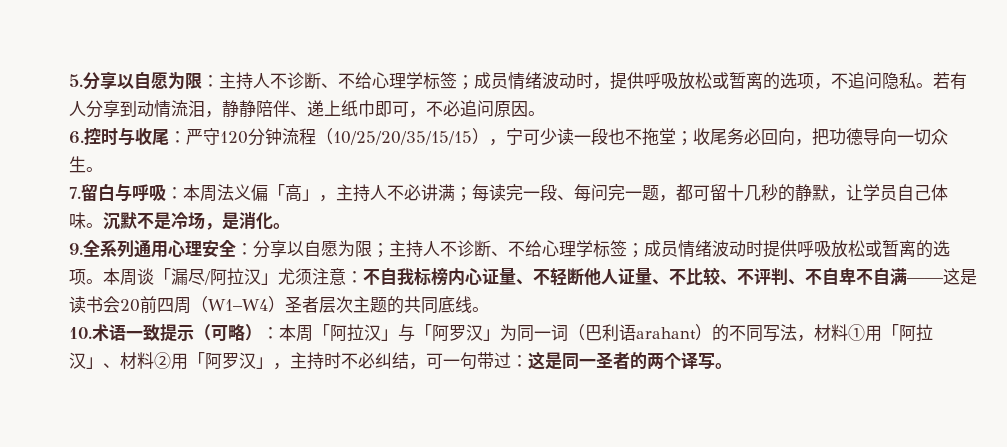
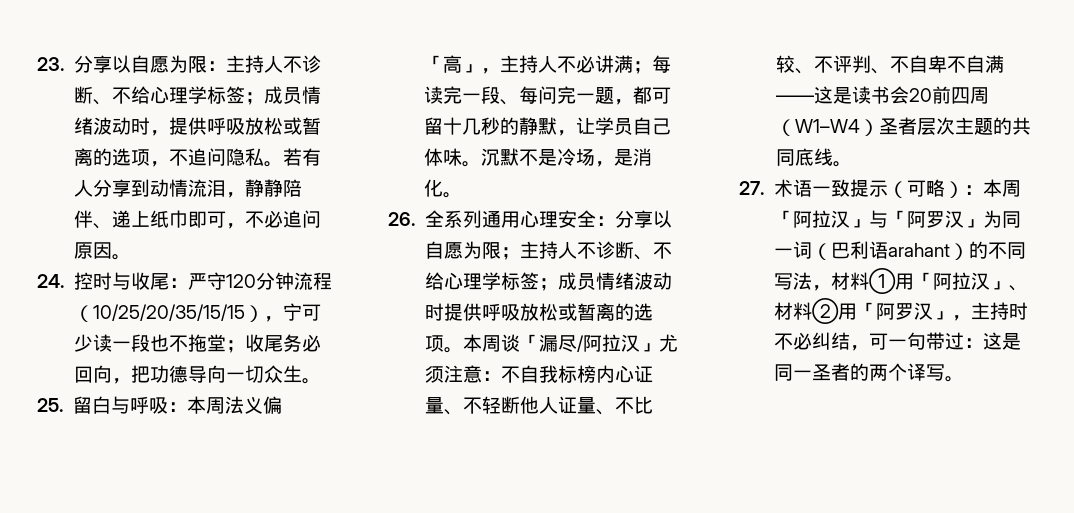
- 5.分享以自愿为限：主持人不诊断、不给心理学标签；成员情绪波动时，提供呼吸放松或暂离的选项，不追问隐私。
+ 23.分享以自愿为限：主持人不诊断、不给心理学标签；成员情绪波动时，提供呼吸放松或暂离的选项，不追问隐私。
- 6.控时与收尾：严守120分钟流程（10/25/20/35/15/15），宁可少读一段也不拖堂；收尾务必回向，把功德导向一切众生。
+ 24.控时与收尾：严守120分钟流程（10/25/20/35/15/15），宁可少读一段也不拖堂；收尾务必回向，把功德导向一切众生。
- 7.留白与呼吸：本周法义偏「高」，主持人不必讲满；每读完一段、每问完一题，都可留十几秒的静默，让学员自己体味。
+ 25.留白与呼吸：本周法义偏「高」，主持人不必讲满；每读完一段、每问完一题，都可留十几秒的静默，让学员自己体味。
- 9.全系列通用心理安全：分享以自愿为限；主持人不诊断、不给心理学标签；成员情绪波动时提供呼吸放松或暂离的选项。
+ 26.全系列通用心理安全：分享以自愿为限；主持人不诊断、不给心理学标签；成员情绪波动时提供呼吸放松或暂离的选项。
- 10.术语一致提示（可略）：本周「阿拉汉」与「阿罗汉」为同一词（巴利语arahant）的不同写法，材料①用「阿拉汉」、材料②用「阿罗汉」，主持时不必纠结，可一句带过：这是同一圣者的两个译写。
+ 27.术语一致提示（可略）：本周「阿拉汉」与「阿罗汉」为同一词（巴利语arahant）的不同写法，材料①用「阿拉汉」、材料②用「阿罗汉」，主持时不必纠结，可一句带过：这是同一圣者的两个译写。

